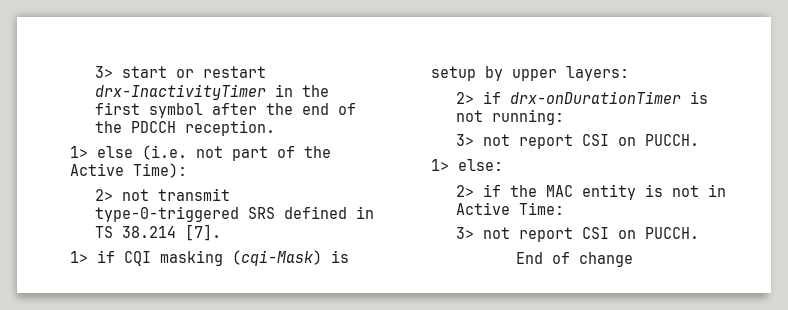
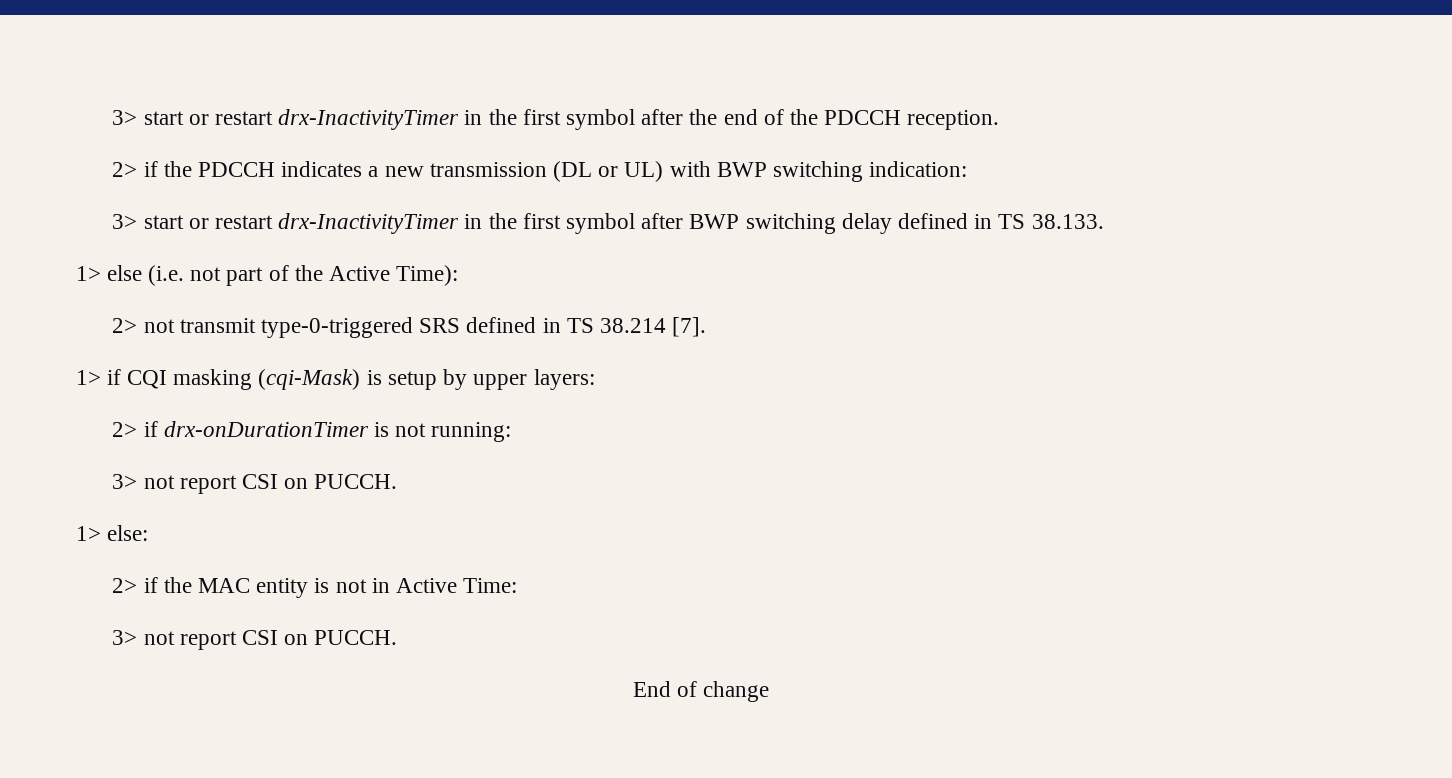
+ 2> if the PDCCH indicates a new transmission (DL or UL) with BWP switching indication:
+ 3> start or restart drx-InactivityTimer in the first symbol after BWP switching delay defined in TS 38.133.

